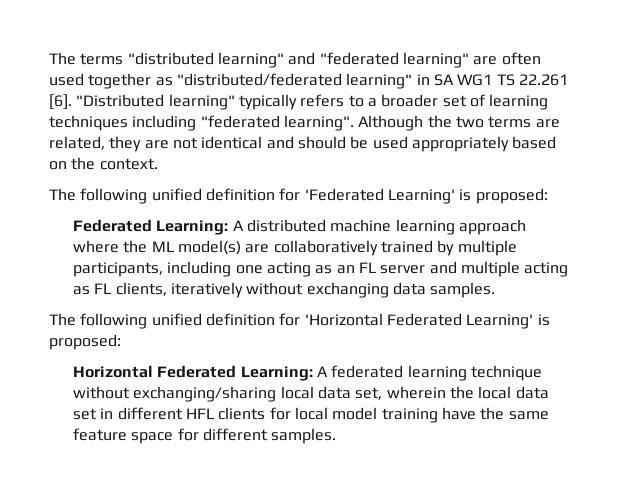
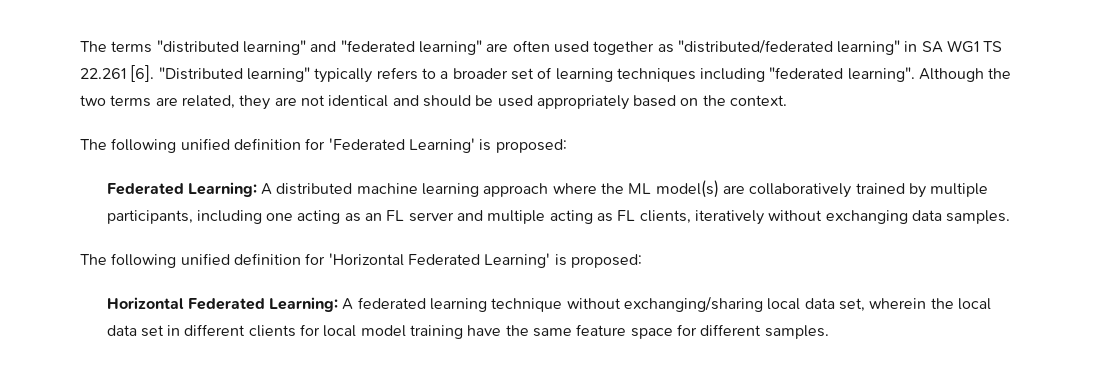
- Horizontal Federated Learning: A federated learning technique without exchanging/sharing local data set, wherein the local data set in different HFL clients for local model training have the same feature space for different samples.
+ Horizontal Federated Learning: A federated learning technique without exchanging/sharing local data set, wherein the local data set in different clients for local model training have the same feature space for different samples.

